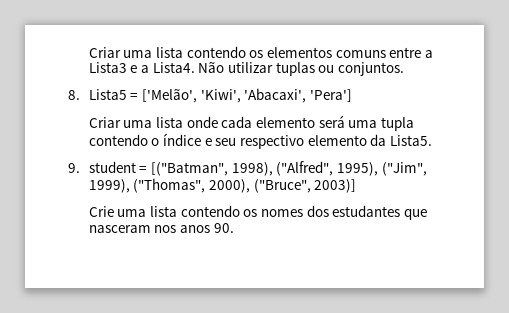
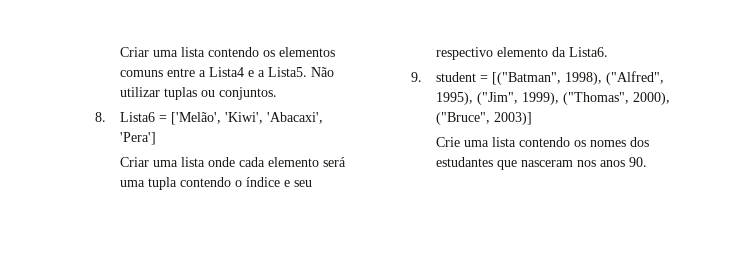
- Criar uma lista contendo os elementos comuns entre a Lista3 e a Lista4.
+ Criar uma lista contendo os elementos comuns entre a Lista4 e a Lista5.
- 8. Lista5 = ['Melão', 'Kiwi', 'Abacaxi', 'Pera']
+ 8. Lista6 = ['Melão', 'Kiwi', 'Abacaxi', 'Pera']
- Criar uma lista onde cada elemento será uma tupla contendo o índice e seu respectivo elemento da Lista5.
+ Criar uma lista onde cada elemento será uma tupla contendo o índice e seu respectivo elemento da Lista6.

